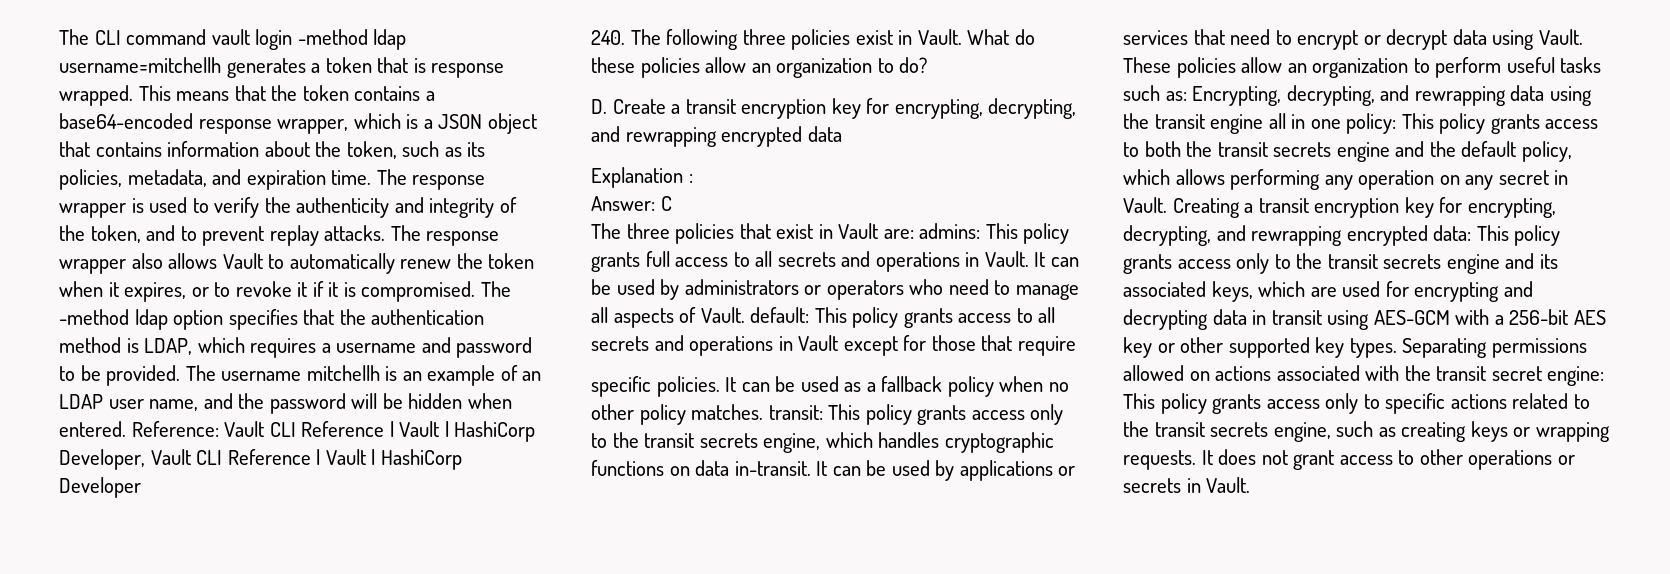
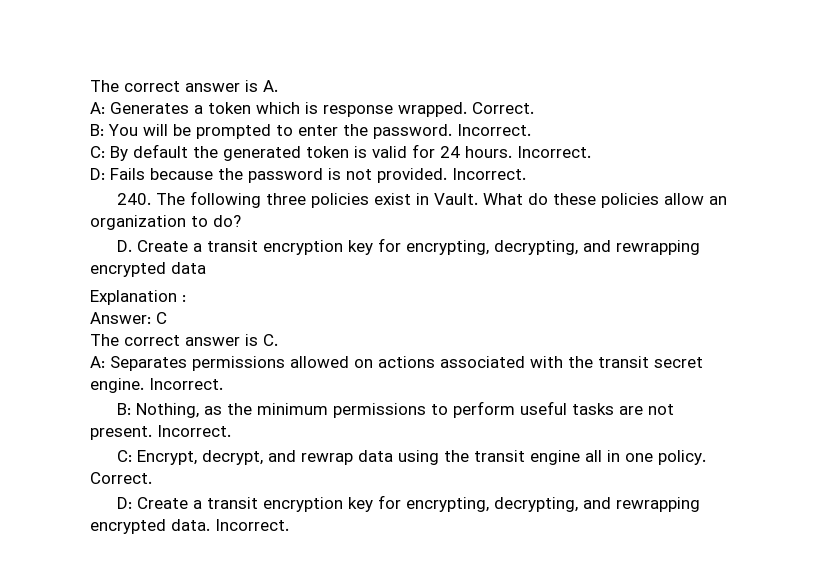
- The CLI command vault login -method ldap username=mitchellh generates a token that is response wrapped. This means that the token contains a base64-encoded response wrapper, which is a JSON object that contains information about the token, such as its policies, metadata, and expiration time. The response wrapper is used to verify the authenticity and integrity of the token, and to prevent replay attacks. The response wrapper also allows Vault to automatically renew the token when it expires, or to revoke it if it is compromised. The -method ldap option specifies that the authentication method is LDAP, which requires a username and password to be provided. The username mitchellh is an example of an LDAP user name, and the password will be hidden when entered. Reference: Vault CLI Reference | Vault | HashiCorp Developer, Vault CLI Reference | Vault | HashiCorp Developer
+ The correct answer is A.
+ A: Generates a token which is response wrapped. Correct.
+ B: You will be prompted to enter the password. Incorrect.
+ C: By default the generated token is valid for 24 hours. Incorrect.
+ D: Fails because the password is not provided. Incorrect.
- The three policies that exist in Vault are: admins: This policy grants full access to all secrets and operations in Vault. It can be used by administrators or operators who need to manage all aspects of Vault. default: This policy grants access to all secrets and operations in Vault except for those that require
- specific policies. It can be used as a fallback policy when no other policy matches. transit: This policy grants access only to the transit secrets engine, which handles cryptographic functions on data in-transit. It can be used by applications or services that need to encrypt or decrypt data using Vault. These policies allow an organization to perform useful tasks such as: Encrypting, decrypting, and rewrapping data using the transit engine all in one policy: This policy grants access to both the transit secrets engine and the default policy, which allows performing any operation on any secret in Vault. Creating a transit encryption key for encrypting, decrypting, and rewrapping encrypted data: This policy grants access only to the transit secrets engine and its associated keys, which are used for encrypting and decrypting data in transit using AES-GCM with a 256-bit AES key or other supported key types. Separating permissions allowed on actions associated with the transit secret engine: This policy grants access only to specific actions related to the transit secrets engine, such as creating keys or wrapping requests. It does not grant access to other operations or secrets in Vault.
+ The correct answer is C.
+ A: Separates permissions allowed on actions associated with the transit secret engine. Incorrect.
+ B: Nothing, as the minimum permissions to perform useful tasks are not present. Incorrect.
+ C: Encrypt, decrypt, and rewrap data using the transit engine all in one policy. Correct.
+ D: Create a transit encryption key for encrypting, decrypting, and rewrapping encrypted data. Incorrect.

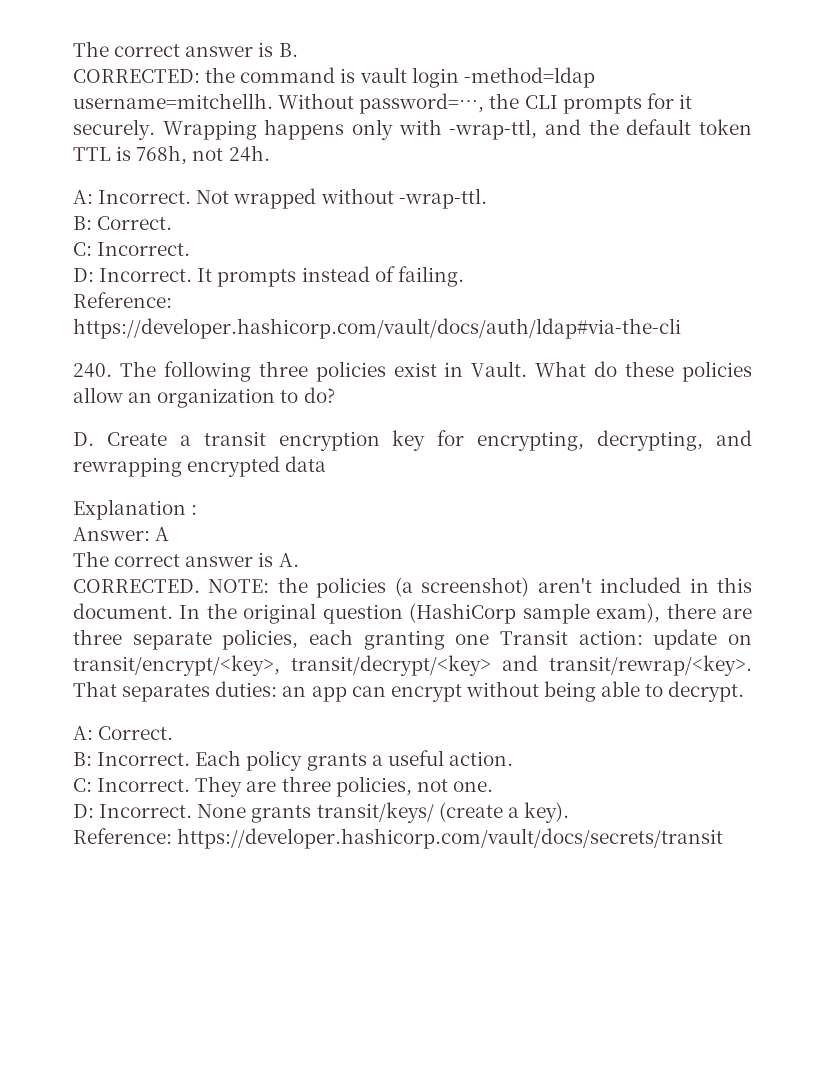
- The correct answer is A.
- A: Generates a token which is response wrapped. Correct.
- B: You will be prompted to enter the password. Incorrect.
- C: By default the generated token is valid for 24 hours. Incorrect.
- D: Fails because the password is not provided. Incorrect.
+ The correct answer is B.
+ CORRECTED: the command is vault login -method=ldap username=mitchellh. Without password=…, the CLI prompts for it securely. Wrapping happens only with -wrap-ttl, and the default token TTL is 768h, not 24h.
+ A: Incorrect. Not wrapped without -wrap-ttl.
+ B: Correct.
+ C: Incorrect.
+ D: Incorrect. It prompts instead of failing.
+ Reference: https://developer.hashicorp.com/vault/docs/auth/ldap#via-the-cli
- Answer: C
- The correct answer is C.
- A: Separates permissions allowed on actions associated with the transit secret engine. Incorrect.
- B: Nothing, as the minimum permissions to perform useful tasks are not present. Incorrect.
- C: Encrypt, decrypt, and rewrap data using the transit engine all in one policy. Correct.
- D: Create a transit encryption key for encrypting, decrypting, and rewrapping encrypted data. Incorrect.
+ Answer: A
+ The correct answer is A.
+ CORRECTED. NOTE: the policies (a screenshot) aren't included in this document. In the original question (HashiCorp sample exam), there are three separate policies, each granting one Transit action: update on transit/encrypt/<key>, transit/decrypt/<key> and transit/rewrap/<key>. That separates duties: an app can encrypt without being able to decrypt.
+ A: Correct.
+ B: Incorrect. Each policy grants a useful action.
+ C: Incorrect. They are three policies, not one.
+ D: Incorrect. None grants transit/keys/ (create a key).
+ Reference: https://developer.hashicorp.com/vault/docs/secrets/transit

